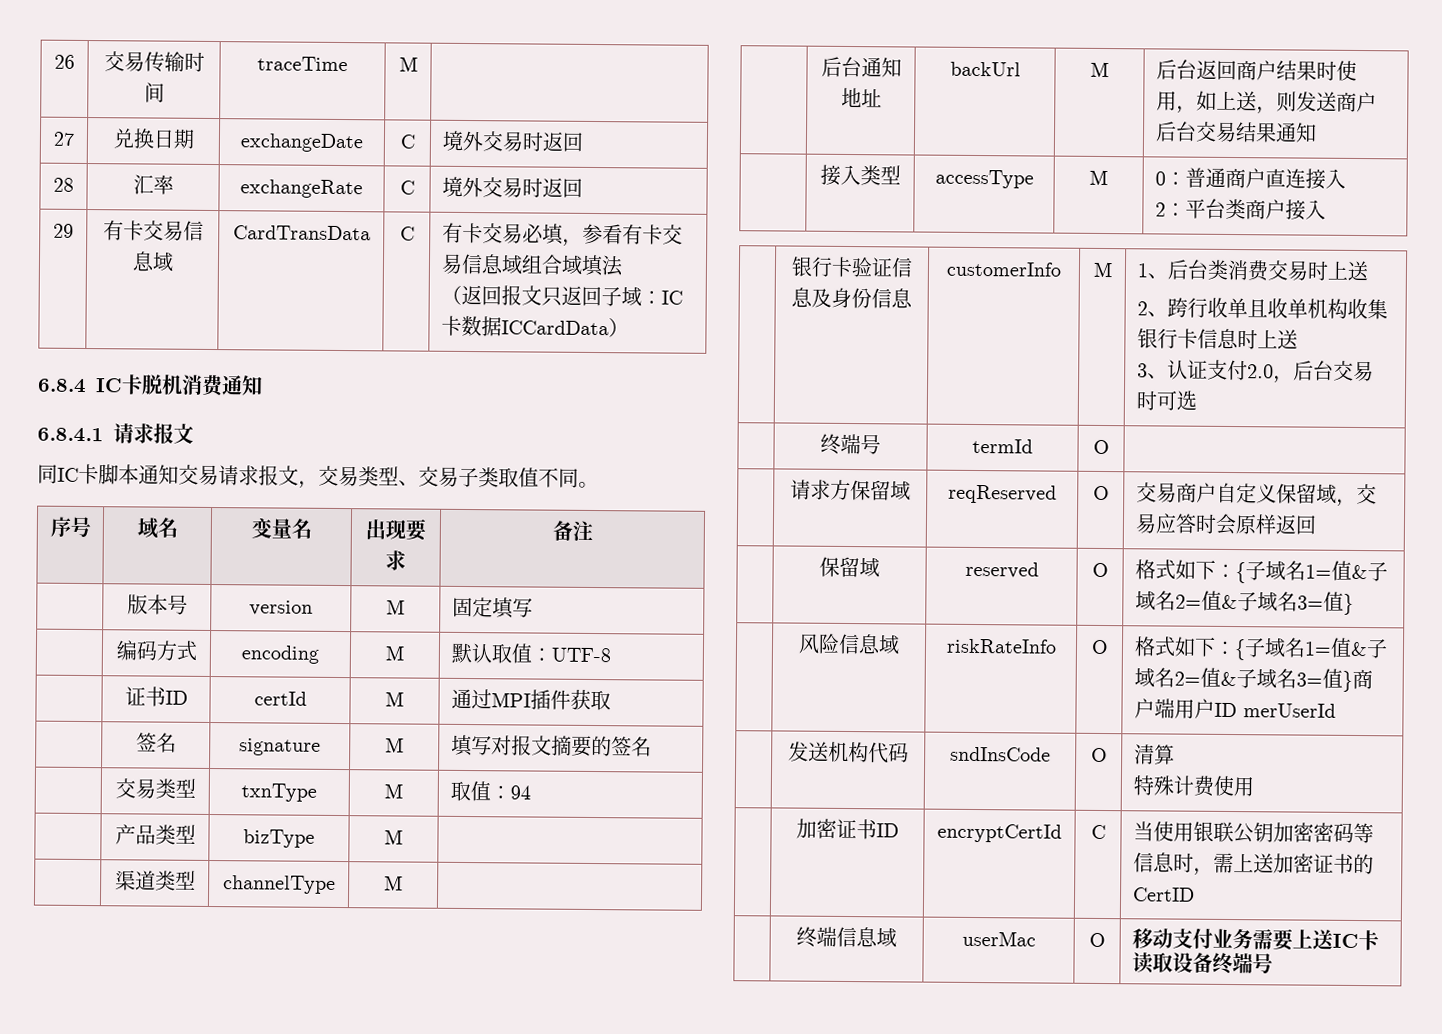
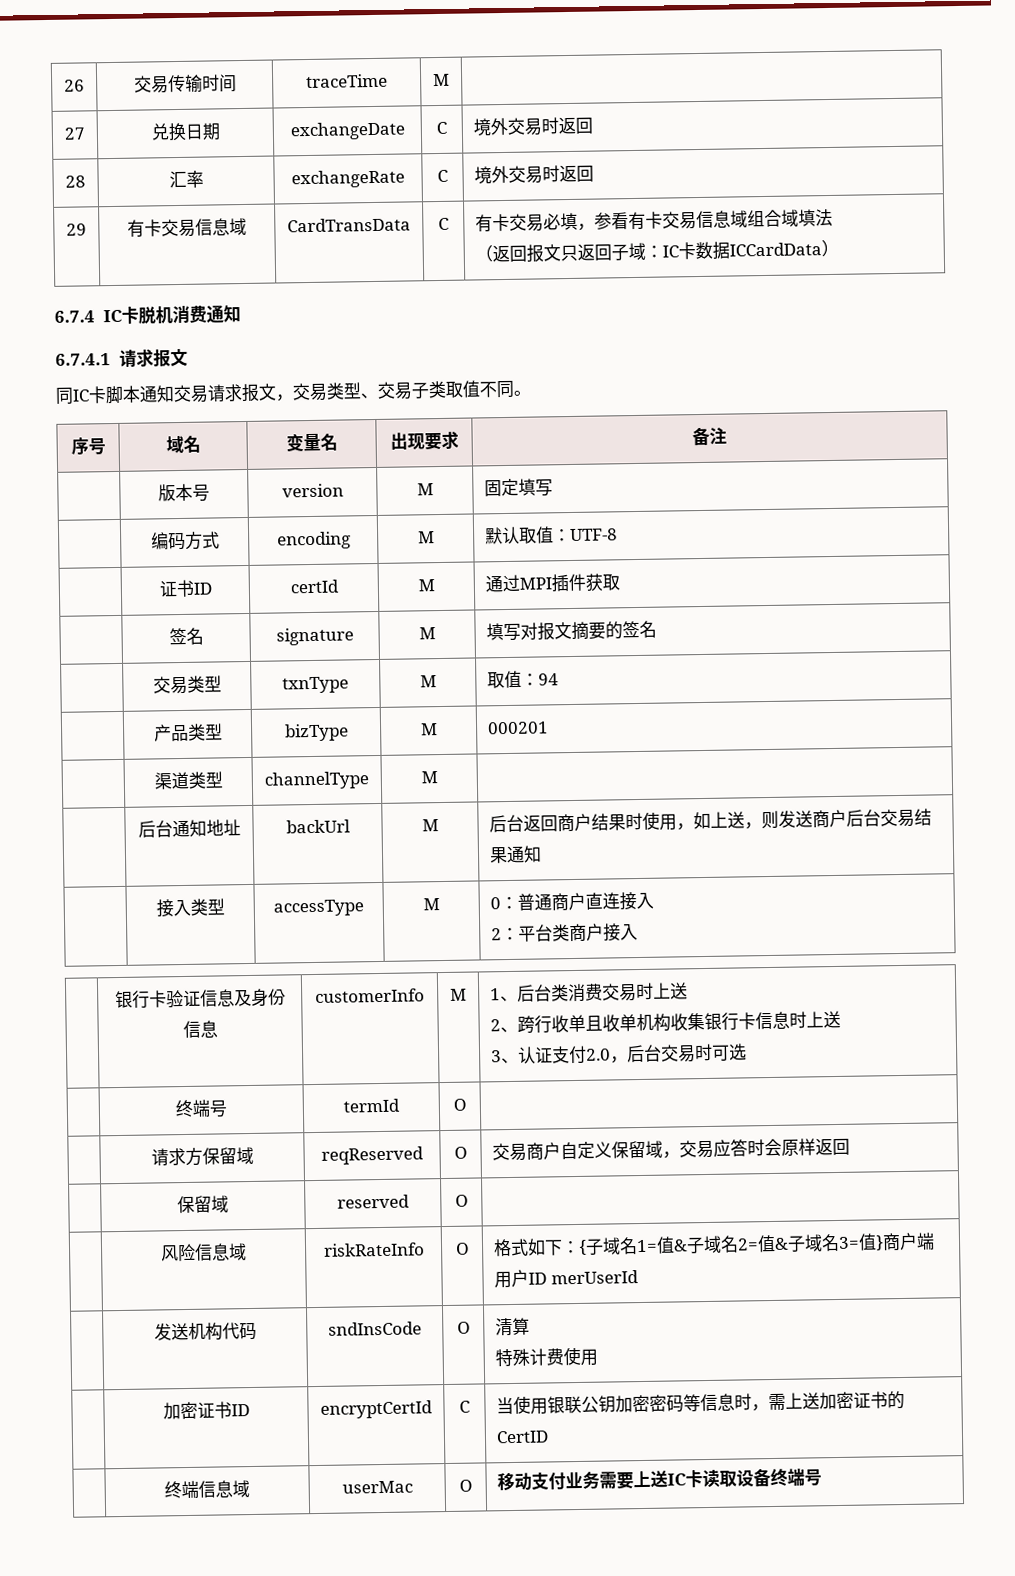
- 6.8.4 IC卡脱机消费通知
+ 6.7.4 IC卡脱机消费通知
- 6.8.4.1请求报文
+ 6.7.4.1请求报文
- | 产品类型 | bizType | M |
+ | 产品类型 | bizType | M | 000201
- | 保留域 | reserved | O | 格式如下：{子域名1=值&子域名2=值&子域名3=值}
+ | 保留域 | reserved | O |

